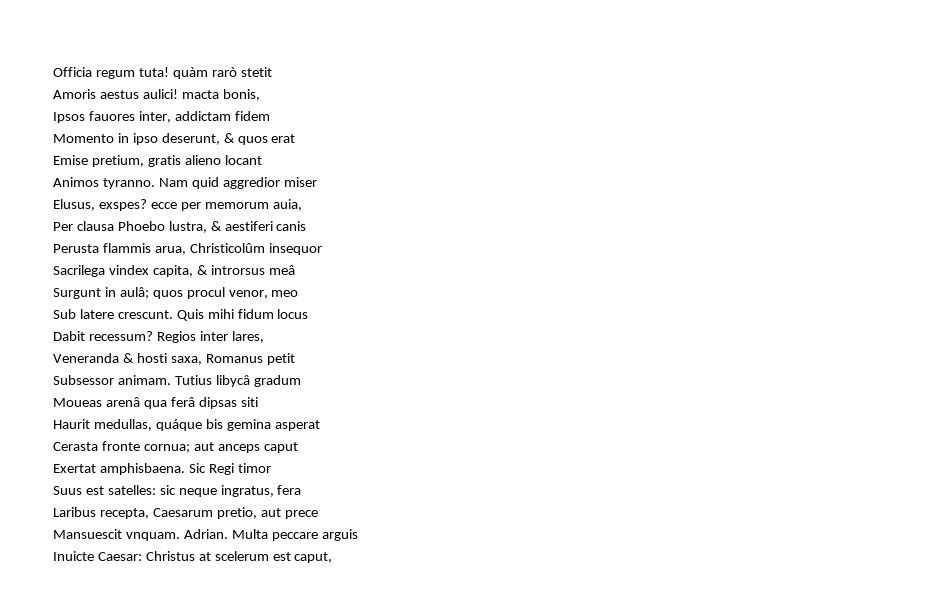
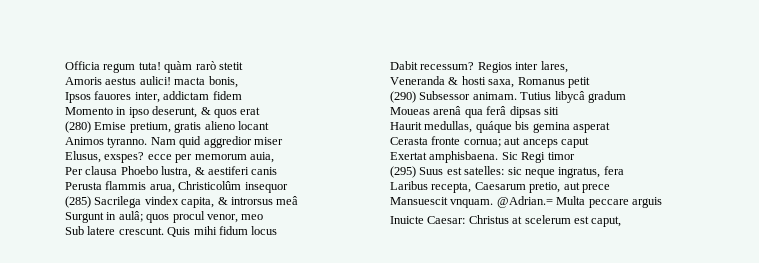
- Emise pretium, gratis alieno locant
+ (280) Emise pretium, gratis alieno locant
- Sacrilega vindex capita, & introrsus meâ
+ (285) Sacrilega vindex capita, & introrsus meâ
- Subsessor animam.
+ (290) Subsessor animam.
- Suus est satelles: sic neque ingratus, fera
+ (295) Suus est satelles: sic neque ingratus, fera
- Adrian. Multa peccare arguis
+ @Adrian.= Multa peccare arguis

